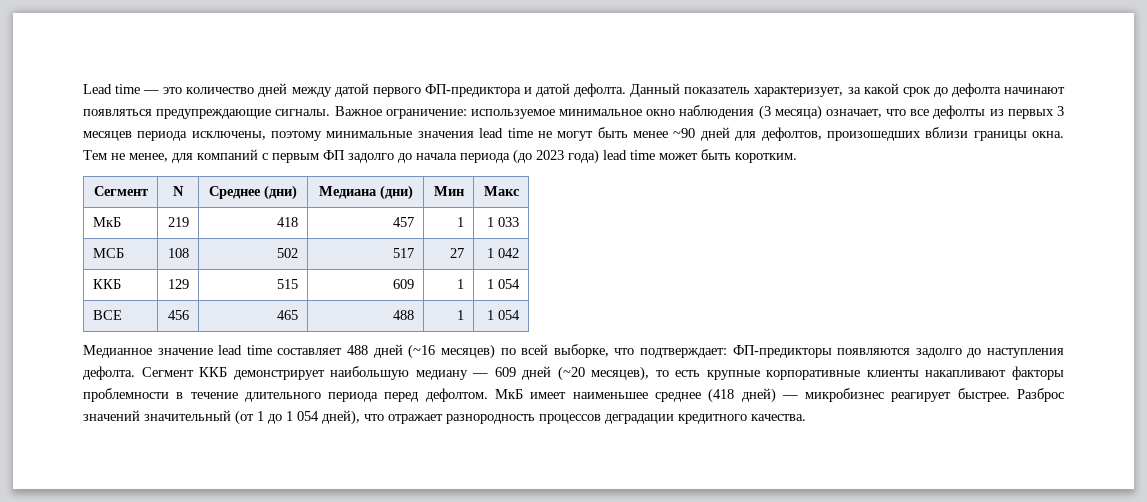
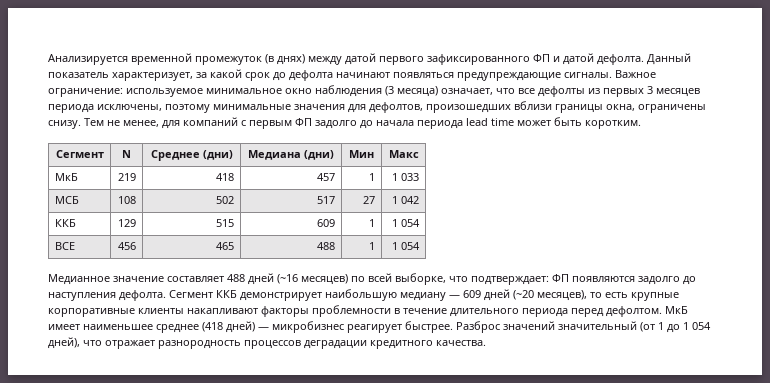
- Lead time — это количество дней между датой первого ФП-предиктора и датой дефолта.
+ Анализируется временной промежуток (в днях) между датой первого зафиксированного ФП и датой дефолта.
- Важное ограничение: используемое минимальное окно наблюдения (3 месяца) означает, что все дефолты из первых 3 месяцев периода исключены, поэтому минимальные значения lead time не могут быть менее ~90 дней для дефолтов, произошедших вблизи границы окна.
+ Важное ограничение: используемое минимальное окно наблюдения (3 месяца) означает, что все дефолты из первых 3 месяцев периода исключены, поэтому минимальные значения для дефолтов, произошедших вблизи границы окна, ограничены снизу.
- Тем не менее, для компаний с первым ФП задолго до начала периода (до 2023 года) lead time может быть коротким.
+ Тем не менее, для компаний с первым ФП задолго до начала периода lead time может быть коротким.
- Медианное значение lead time составляет 488 дней (~16 месяцев) по всей выборке, что подтверждает: ФП-предикторы появляются задолго до наступления дефолта.
+ Медианное значение составляет 488 дней (~16 месяцев) по всей выборке, что подтверждает: ФП появляются задолго до наступления дефолта.

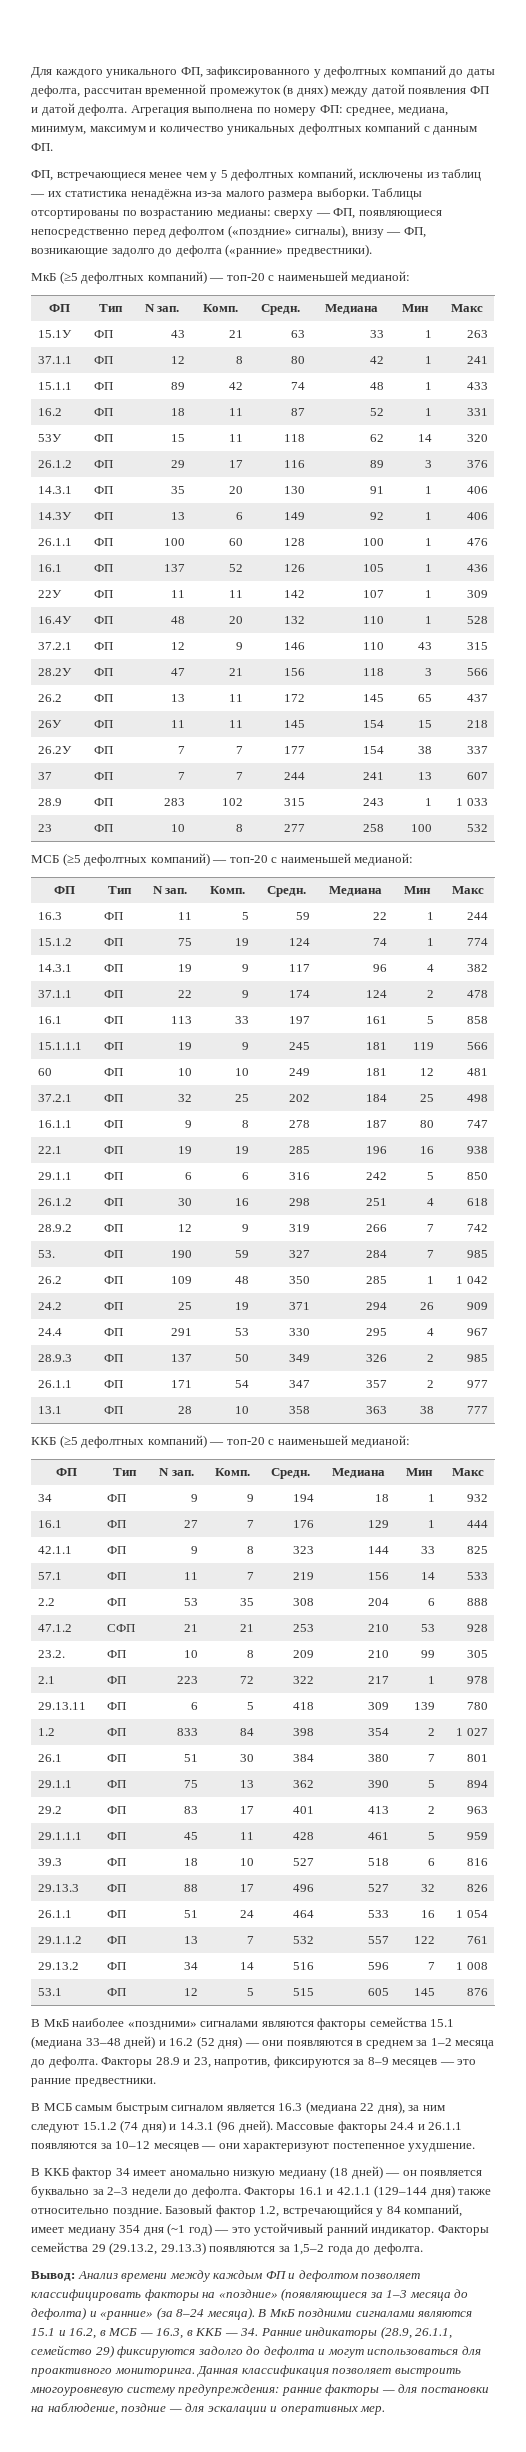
- Анализируется временной промежуток (в днях) между датой первого зафиксированного ФП и датой дефолта.
+ Для каждого уникального ФП, зафиксированного у дефолтных компаний до даты дефолта, рассчитан временной промежуток (в днях) между датой появления ФП и датой дефолта.
- Данный показатель характеризует, за какой срок до дефолта начинают появляться предупреждающие сигналы. Важное ограничение: используемое минимальное окно наблюдения (3 месяца) означает, что все дефолты из первых 3 месяцев периода исключены, поэтому минимальные значения для дефолтов, произошедших вблизи границы окна, ограничены снизу. Тем не менее, для компаний с первым ФП задолго до начала периода lead time может быть коротким.
- Сегмент | N | Среднее (дни) | Медиана (дни) | Мин | Макс
- МкБ | 219 | 418 | 457 | 1 | 1 033
- МСБ | 108 | 502 | 517 | 27 | 1 042
- ККБ | 129 | 515 | 609 | 1 | 1 054
- ВСЕ | 456 | 465 | 488 | 1 | 1 054
- Медианное значение составляет 488 дней (~16 месяцев) по всей выборке, что подтверждает: ФП появляются задолго до наступления дефолта. Сегмент ККБ демонстрирует наибольшую медиану — 609 дней (~20 месяцев), то есть крупные корпоративные клиенты накапливают факторы проблемности в течение длительного периода перед дефолтом. МкБ имеет наименьшее среднее (418 дней) — микробизнес реагирует быстрее. Разброс значений значительный (от 1 до 1 054 дней), что отражает разнородность процессов деградации кредитного качества.
+ Агрегация выполнена по номеру ФП: среднее, медиана, минимум, максимум и количество уникальных дефолтных компаний с данным ФП.
+ ФП, встречающиеся менее чем у 5 дефолтных компаний, исключены из таблиц — их статистика ненадёжна из-за малого размера выборки. Таблицы отсортированы по возрастанию медианы: сверху — ФП, появляющиеся непосредственно перед дефолтом («поздние» сигналы), внизу — ФП, возникающие задолго до дефолта («ранние» предвестники).
+ МкБ (≥5 дефолтных компаний) — топ-20 с наименьшей медианой:
+ ФП | Тип | N зап. | Комп. | Средн. | Медиана | Мин | Макс
+ 15.1У | ФП | 43 | 21 | 63 | 33 | 1 | 263
+ 37.1.1 | ФП | 12 | 8 | 80 | 42 | 1 | 241
+ 15.1.1 | ФП | 89 | 42 | 74 | 48 | 1 | 433
+ 16.2 | ФП | 18 | 11 | 87 | 52 | 1 | 331
+ 53У | ФП | 15 | 11 | 118 | 62 | 14 | 320
+ 26.1.2 | ФП | 29 | 17 | 116 | 89 | 3 | 376
+ 14.3.1 | ФП | 35 | 20 | 130 | 91 | 1 | 406
+ 14.3У | ФП | 13 | 6 | 149 | 92 | 1 | 406
+ 26.1.1 | ФП | 100 | 60 | 128 | 100 | 1 | 476
+ 16.1 | ФП | 137 | 52 | 126 | 105 | 1 | 436
+ 22У | ФП | 11 | 11 | 142 | 107 | 1 | 309
+ 16.4У | ФП | 48 | 20 | 132 | 110 | 1 | 528
+ 37.2.1 | ФП | 12 | 9 | 146 | 110 | 43 | 315
+ 28.2У | ФП | 47 | 21 | 156 | 118 | 3 | 566
+ 26.2 | ФП | 13 | 11 | 172 | 145 | 65 | 437
+ 26У | ФП | 11 | 11 | 145 | 154 | 15 | 218
+ 26.2У | ФП | 7 | 7 | 177 | 154 | 38 | 337
+ 37 | ФП | 7 | 7 | 244 | 241 | 13 | 607
+ 28.9 | ФП | 283 | 102 | 315 | 243 | 1 | 1 033
+ 23 | ФП | 10 | 8 | 277 | 258 | 100 | 532
+ МСБ (≥5 дефолтных компаний) — топ-20 с наименьшей медианой:
+ ФП | Тип | N зап. | Комп. | Средн. | Медиана | Мин | Макс
+ 16.3 | ФП | 11 | 5 | 59 | 22 | 1 | 244
+ 15.1.2 | ФП | 75 | 19 | 124 | 74 | 1 | 774
+ 14.3.1 | ФП | 19 | 9 | 117 | 96 | 4 | 382
+ 37.1.1 | ФП | 22 | 9 | 174 | 124 | 2 | 478
+ 16.1 | ФП | 113 | 33 | 197 | 161 | 5 | 858
+ 15.1.1.1 | ФП | 19 | 9 | 245 | 181 | 119 | 566
+ 60 | ФП | 10 | 10 | 249 | 181 | 12 | 481
+ 37.2.1 | ФП | 32 | 25 | 202 | 184 | 25 | 498
+ 16.1.1 | ФП | 9 | 8 | 278 | 187 | 80 | 747
+ 22.1 | ФП | 19 | 19 | 285 | 196 | 16 | 938
+ 29.1.1 | ФП | 6 | 6 | 316 | 242 | 5 | 850
+ 26.1.2 | ФП | 30 | 16 | 298 | 251 | 4 | 618
+ 28.9.2 | ФП | 12 | 9 | 319 | 266 | 7 | 742
+ 53. | ФП | 190 | 59 | 327 | 284 | 7 | 985
+ 26.2 | ФП | 109 | 48 | 350 | 285 | 1 | 1 042
+ 24.2 | ФП | 25 | 19 | 371 | 294 | 26 | 909
+ 24.4 | ФП | 291 | 53 | 330 | 295 | 4 | 967
+ 28.9.3 | ФП | 137 | 50 | 349 | 326 | 2 | 985
+ 26.1.1 | ФП | 171 | 54 | 347 | 357 | 2 | 977
+ 13.1 | ФП | 28 | 10 | 358 | 363 | 38 | 777
+ ККБ (≥5 дефолтных компаний) — топ-20 с наименьшей медианой:
+ ФП | Тип | N зап. | Комп. | Средн. | Медиана | Мин | Макс
+ 34 | ФП | 9 | 9 | 194 | 18 | 1 | 932
+ 16.1 | ФП | 27 | 7 | 176 | 129 | 1 | 444
+ 42.1.1 | ФП | 9 | 8 | 323 | 144 | 33 | 825
+ 57.1 | ФП | 11 | 7 | 219 | 156 | 14 | 533
+ 2.2 | ФП | 53 | 35 | 308 | 204 | 6 | 888
+ 47.1.2 | СФП | 21 | 21 | 253 | 210 | 53 | 928
+ 23.2. | ФП | 10 | 8 | 209 | 210 | 99 | 305
+ 2.1 | ФП | 223 | 72 | 322 | 217 | 1 | 978
+ 29.13.11 | ФП | 6 | 5 | 418 | 309 | 139 | 780
+ 1.2 | ФП | 833 | 84 | 398 | 354 | 2 | 1 027
+ 26.1 | ФП | 51 | 30 | 384 | 380 | 7 | 801
+ 29.1.1 | ФП | 75 | 13 | 362 | 390 | 5 | 894
+ 29.2 | ФП | 83 | 17 | 401 | 413 | 2 | 963
+ 29.1.1.1 | ФП | 45 | 11 | 428 | 461 | 5 | 959
+ 39.3 | ФП | 18 | 10 | 527 | 518 | 6 | 816
+ 29.13.3 | ФП | 88 | 17 | 496 | 527 | 32 | 826
+ 26.1.1 | ФП | 51 | 24 | 464 | 533 | 16 | 1 054
+ 29.1.1.2 | ФП | 13 | 7 | 532 | 557 | 122 | 761
+ 29.13.2 | ФП | 34 | 14 | 516 | 596 | 7 | 1 008
+ 53.1 | ФП | 12 | 5 | 515 | 605 | 145 | 876
+ В МкБ наиболее «поздними» сигналами являются факторы семейства 15.1 (медиана 33–48 дней) и 16.2 (52 дня) — они появляются в среднем за 1–2 месяца до дефолта. Факторы 28.9 и 23, напротив, фиксируются за 8–9 месяцев — это ранние предвестники.
+ В МСБ самым быстрым сигналом является 16.3 (медиана 22 дня), за ним следуют 15.1.2 (74 дня) и 14.3.1 (96 дней). Массовые факторы 24.4 и 26.1.1 появляются за 10–12 месяцев — они характеризуют постепенное ухудшение.
+ В ККБ фактор 34 имеет аномально низкую медиану (18 дней) — он появляется буквально за 2–3 недели до дефолта. Факторы 16.1 и 42.1.1 (129–144 дня) также относительно поздние. Базовый фактор 1.2, встречающийся у 84 компаний, имеет медиану 354 дня (~1 год) — это устойчивый ранний индикатор. Факторы семейства 29 (29.13.2, 29.13.3) появляются за 1,5–2 года до дефолта.
+ Вывод: Анализ времени между каждым ФП и дефолтом позволяет классифицировать факторы на «поздние» (появляющиеся за 1–3 месяца до дефолта) и «ранние» (за 8–24 месяца). В МкБ поздними сигналами являются 15.1 и 16.2, в МСБ — 16.3, в ККБ — 34. Ранние индикаторы (28.9, 26.1.1, семейство 29) фиксируются задолго до дефолта и могут использоваться для проактивного мониторинга. Данная классификация позволяет выстроить многоуровневую систему предупреждения: ранние факторы — для постановки на наблюдение, поздние — для эскалации и оперативных мер.

